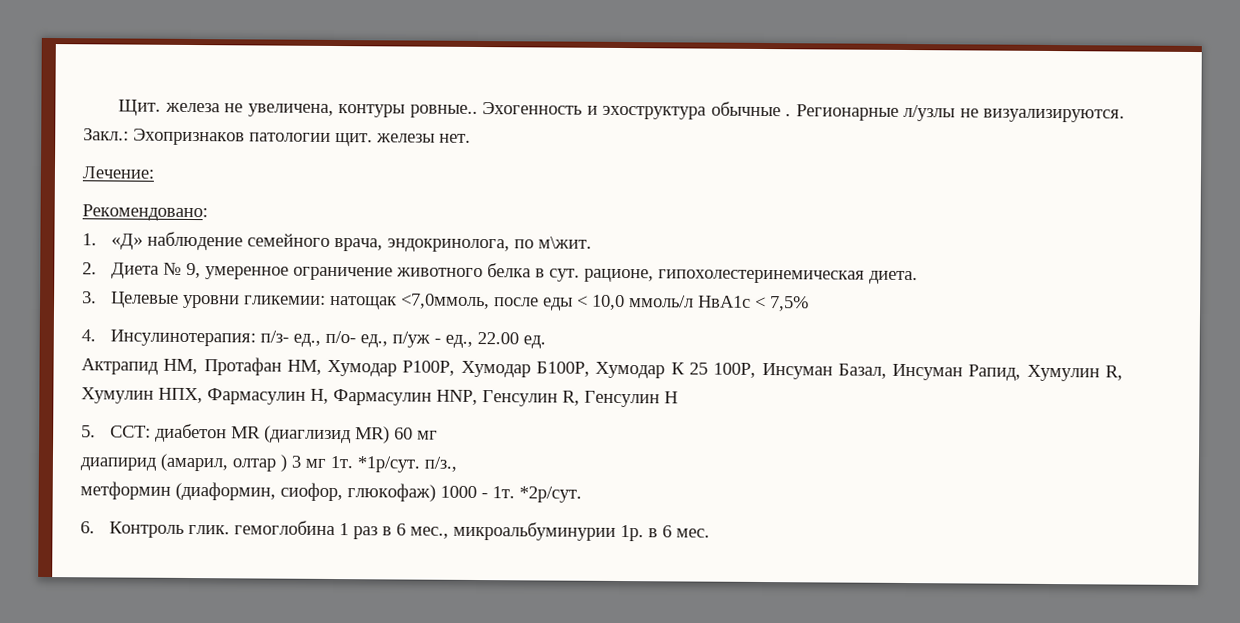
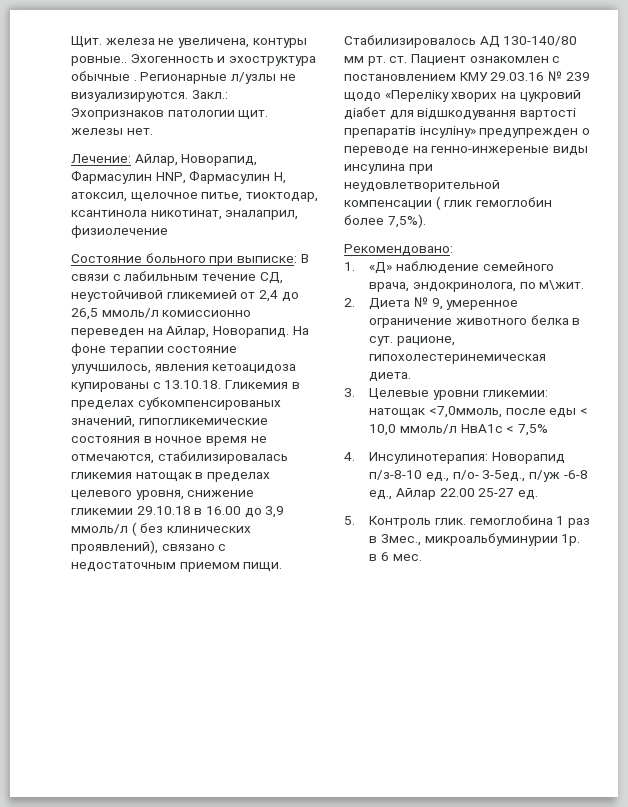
- Лечение:
+ Лечение: Айлар, Новорапид, Фармасулин НNP, Фармасулин Н, атоксил, щелочное питье, тиоктодар, ксантинола никотинат, эналаприл, физиолечение
+ Состояние больного при выписке: В связи с лабильным течение СД, неустойчивой гликемией от 2,4 до 26,5 ммоль/л комиссионно переведен на Айлар, Новорапид. На фоне терапии состояние улучшилось, явления кетоацидоза купированы с 13.10.18. Гликемия в пределах субкомпенсированых значений, гипогликемические состояния в ночное время не отмечаются, стабилизировалась гликемия натощак в пределах целевого уровня, снижение гликемии 29.10.18 в 16.00 до 3,9 ммоль/л ( без клинических проявлений), связано с недостаточным приемом пищи. Стабилизировалось АД 130-140/80 мм рт. ст. Пациент ознакомлен с постановлением КМУ 29.03.16 № 239 щодо «Перелiку хворих на цукровий дiабет для вiдшкодування вартостi препаратiв iнсулiну» предупрежден о переводе на генно-инжереные виды инсулина при неудовлетворительной компенсации ( глик гемоглобин более 7,5%).
- 4. Инсулинотерапия: п/з- ед., п/о- ед., п/уж - ед., 22.00 ед.
- Актрапид НМ, Протафан НМ, Хумодар Р100Р, Хумодар Б100Р, Хумодар К 25 100Р, Инсуман Базал, Инсуман Рапид, Хумулин R, Хумулин НПХ, Фармасулин Н, Фармасулин НNР, Генсулин R, Генсулин Н
- 5. ССТ: диабетон МR (диаглизид МR) 60 мг
- диапирид (амарил, олтар ) 3 мг 1т. *1р/сут. п/з.,
- метформин (диаформин, сиофор, глюкофаж) 1000 - 1т. *2р/сут.
- 6. Контроль глик. гемоглобина 1 раз в 6 мес., микроальбуминурии 1р. в 6 мес.
+ 4. Инсулинотерапия: Новорапид п/з-8-10 ед., п/о- 3-5ед., п/уж -6-8 ед., Айлар 22.00 25-27 ед.
+ 5. Контроль глик. гемоглобина 1 раз в 3мес., микроальбуминурии 1р. в 6 мес.

